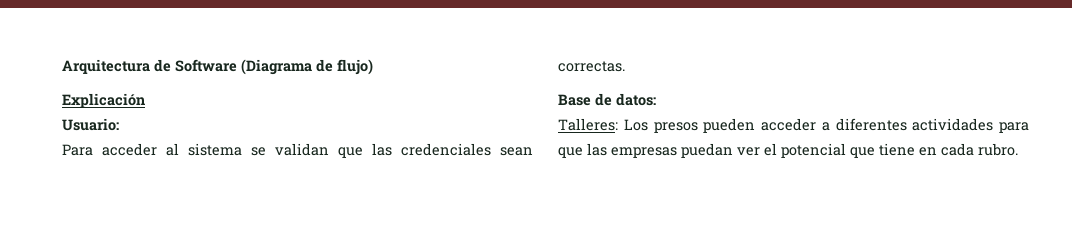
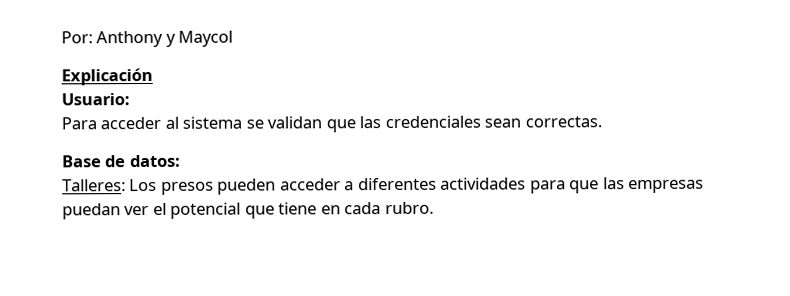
- Arquitectura de Software (Diagrama de flujo)
+ Por: Anthony y Maycol

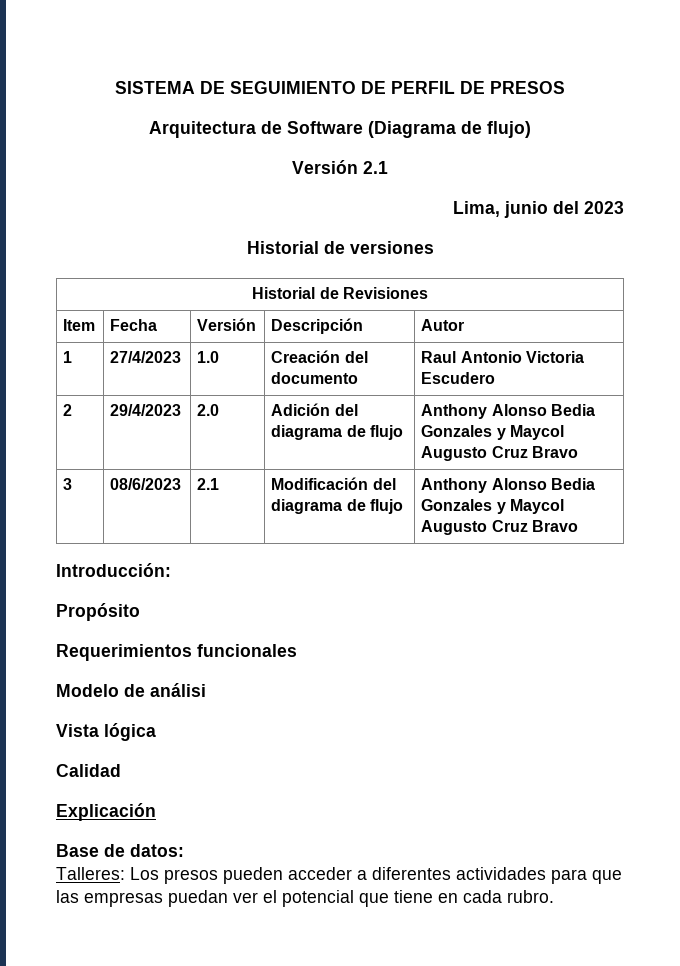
- Por: Anthony y Maycol
+ SISTEMA DE SEGUIMIENTO DE PERFIL DE PRESOS
+ Arquitectura de Software (Diagrama de flujo)
+ Versión 2.1
+ Lima, junio del 2023
+ Historial de versiones
+ Historial de Revisiones
+ Item | Fecha | Versión | Descripción | Autor
+ 1 | 27/4/2023 | 1.0 | Creación del documento | Raul Antonio Victoria Escudero
+ 2 | 29/4/2023 | 2.0 | Adición del diagrama de flujo | Anthony Alonso Bedia Gonzales y Maycol Augusto Cruz Bravo
+ 3 | 08/6/2023 | 2.1 | Modificación del diagrama de flujo | Anthony Alonso Bedia Gonzales y Maycol Augusto Cruz Bravo
+ Introducción:
+ Propósito
+ Requerimientos funcionales
+ Modelo de análisi
+ Vista lógica
+ Calidad
  Explicación
- Usuario:
- Para acceder al sistema se validan que las credenciales sean correctas.

